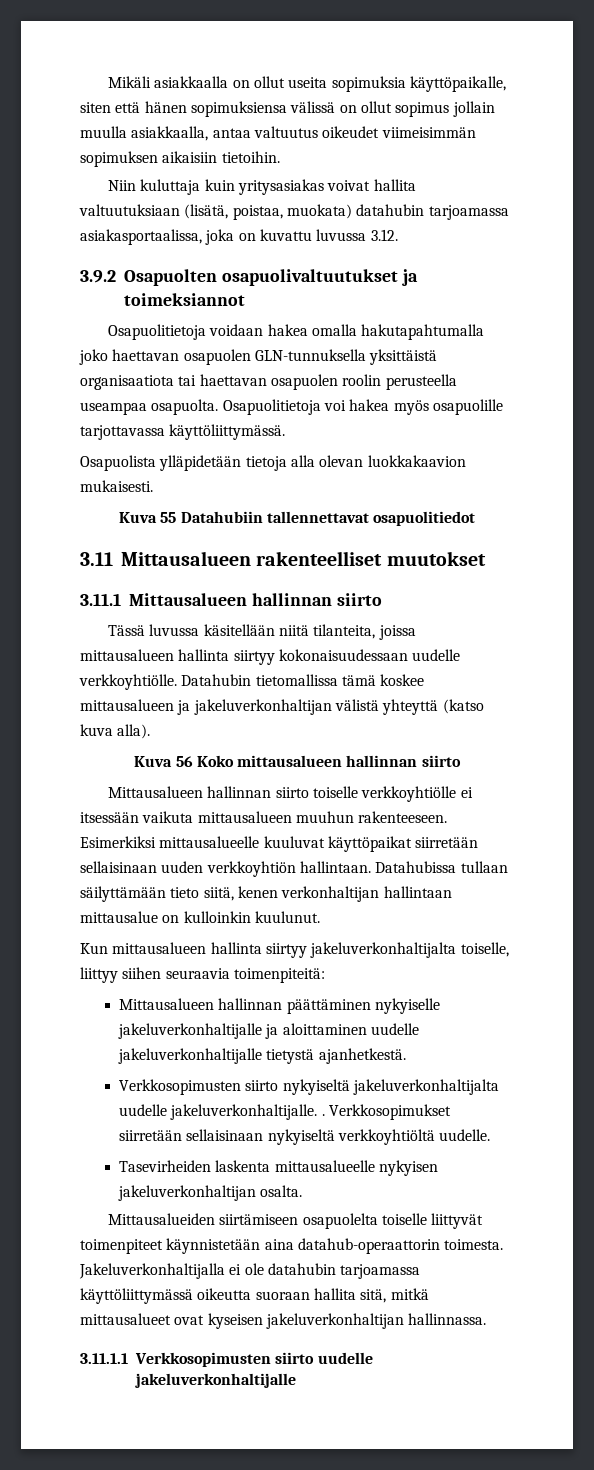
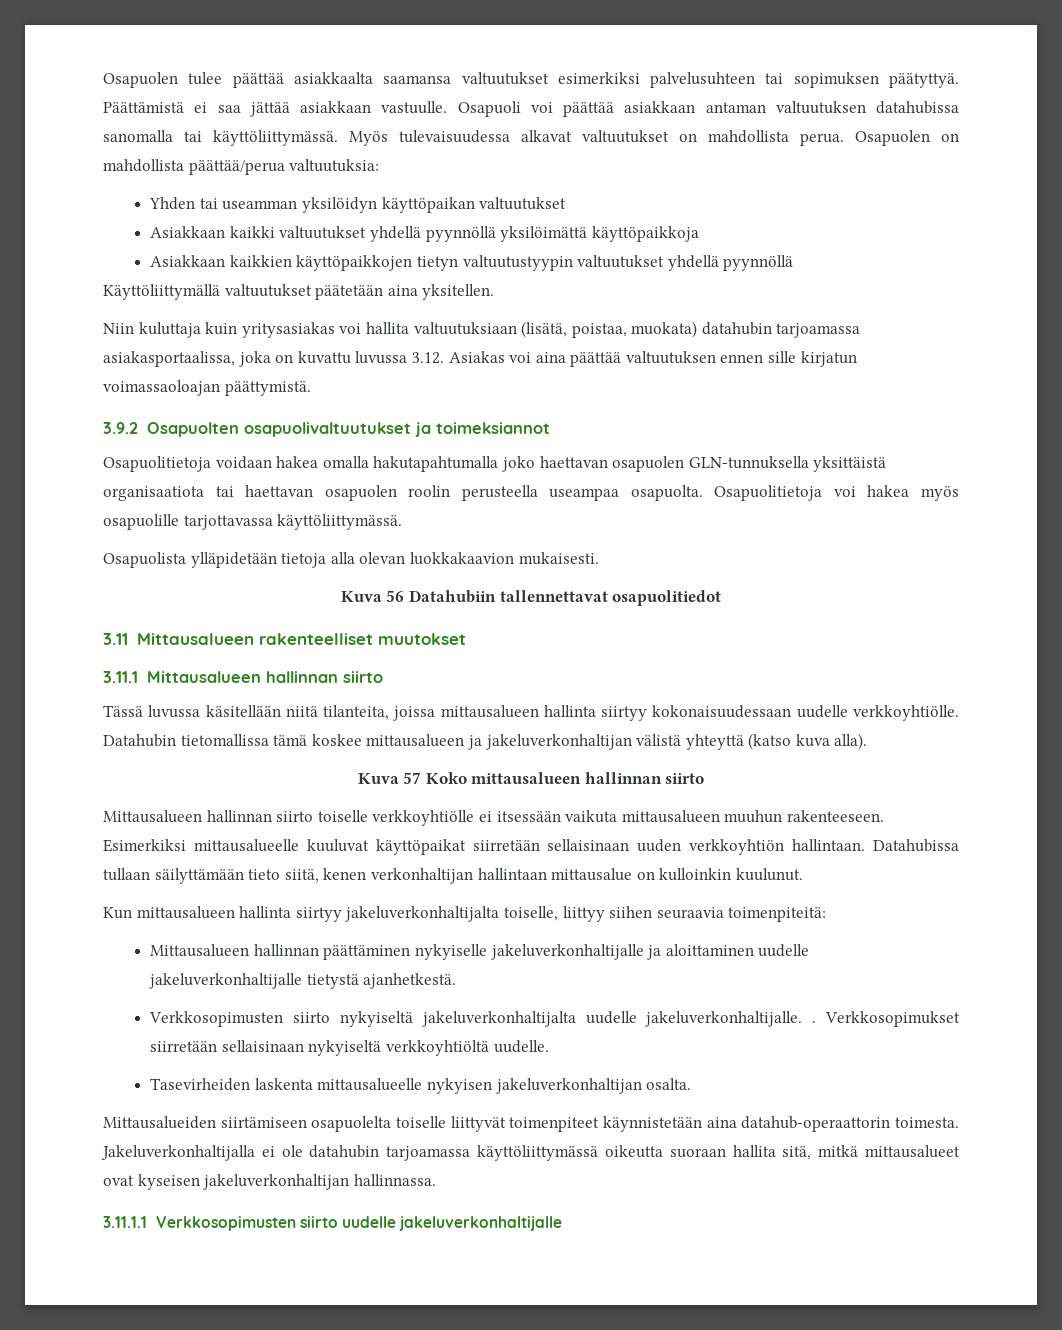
- Mikäli asiakkaalla on ollut useita sopimuksia käyttöpaikalle, siten että hänen sopimuksiensa välissä on ollut sopimus jollain muulla asiakkaalla, antaa valtuutus oikeudet viimeisimmän sopimuksen aikaisiin tietoihin.
+ Osapuolen tulee päättää asiakkaalta saamansa valtuutukset esimerkiksi palvelusuhteen tai sopimuksen päätyttyä. Päättämistä ei saa jättää asiakkaan vastuulle. Osapuoli voi päättää asiakkaan antaman valtuutuksen datahubissa sanomalla tai käyttöliittymässä. Myös tulevaisuudessa alkavat valtuutukset on mahdollista perua. Osapuolen on mahdollista päättää/perua valtuutuksia:
+ Yhden tai useamman yksilöidyn käyttöpaikan valtuutukset
+ Asiakkaan kaikki valtuutukset yhdellä pyynnöllä yksilöimättä käyttöpaikkoja
+ Asiakkaan kaikkien käyttöpaikkojen tietyn valtuutustyypin valtuutukset yhdellä pyynnöllä
+ Käyttöliittymällä valtuutukset päätetään aina yksitellen.
- Niin kuluttaja kuin yritysasiakas voivat hallita valtuutuksiaan (lisätä, poistaa, muokata) datahubin tarjoamassa asiakasportaalissa, joka on kuvattu luvussa 3.12.
+ Niin kuluttaja kuin yritysasiakas voi hallita valtuutuksiaan (lisätä, poistaa, muokata) datahubin tarjoamassa asiakasportaalissa, joka on kuvattu luvussa 3.12. Asiakas voi aina päättää valtuutuksen ennen sille kirjatun voimassaoloajan päättymistä.
- Kuva 55 Datahubiin tallennettavat osapuolitiedot
+ Kuva 56 Datahubiin tallennettavat osapuolitiedot
- Kuva 56 Koko mittausalueen hallinnan siirto
+ Kuva 57 Koko mittausalueen hallinnan siirto

